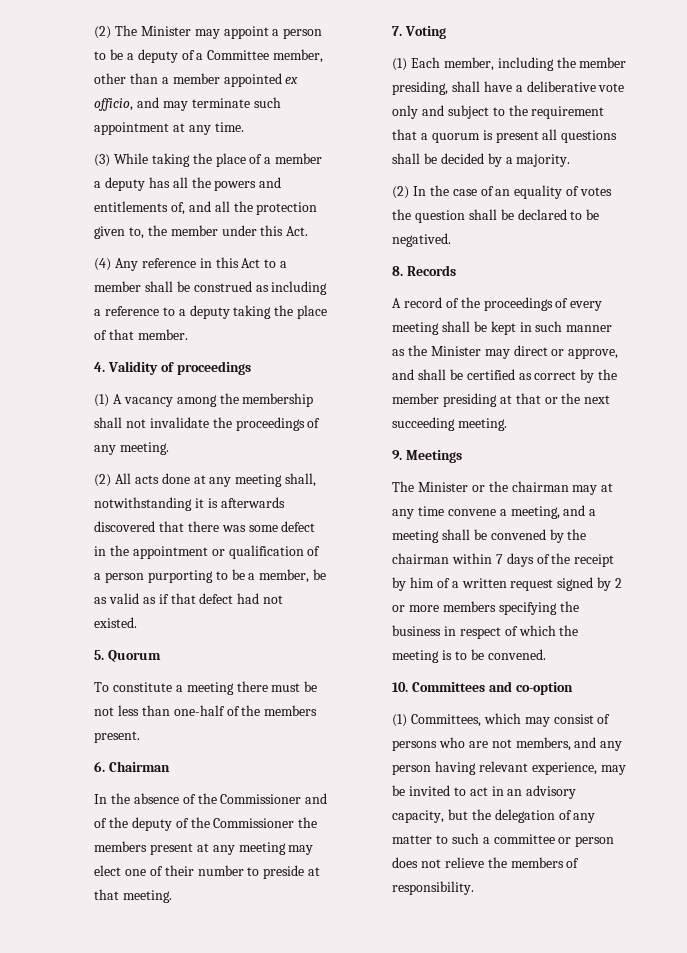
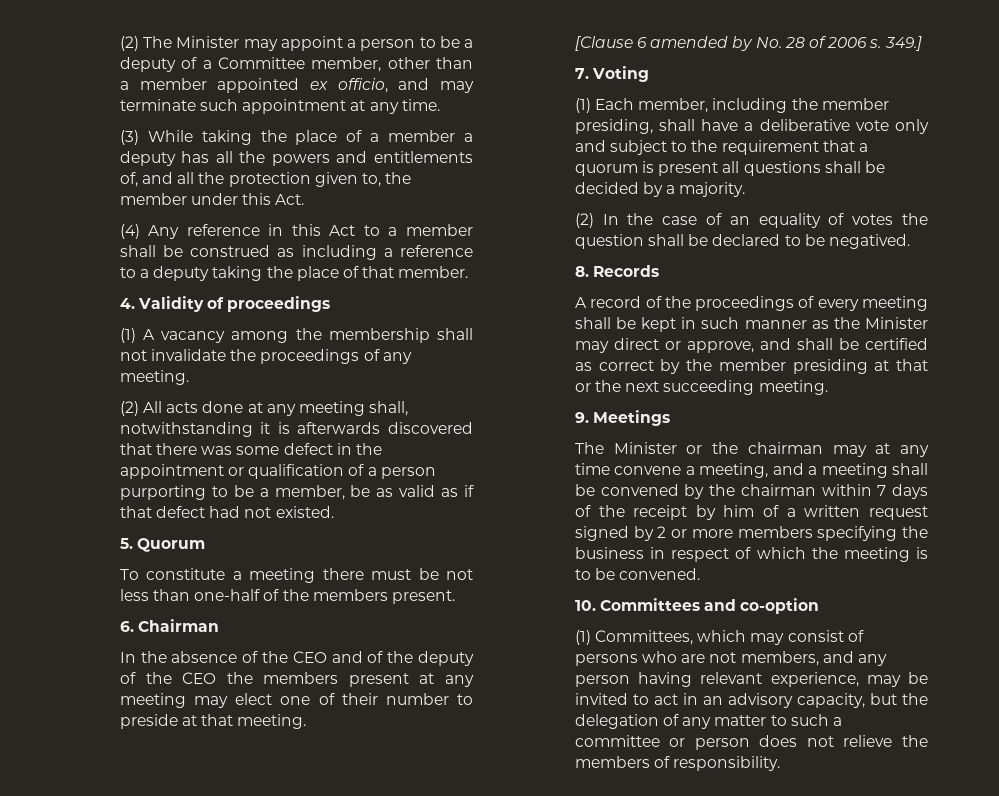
- In the absence of the Commissioner and of the deputy of the Commissioner the members present at any meeting may elect one of their number to preside at that meeting.
+ In the absence of the CEO and of the deputy of the CEO the members present at any meeting may elect one of their number to preside at that meeting.
+ [Clause 6 amended by No. 28 of 2006 s. 349.]

